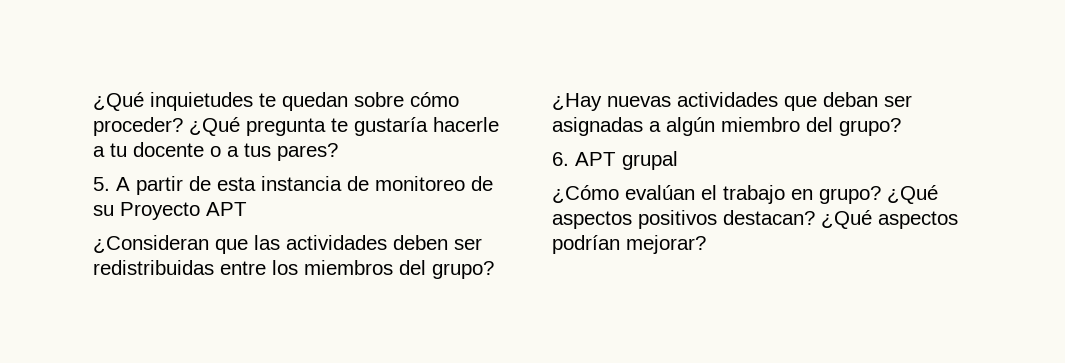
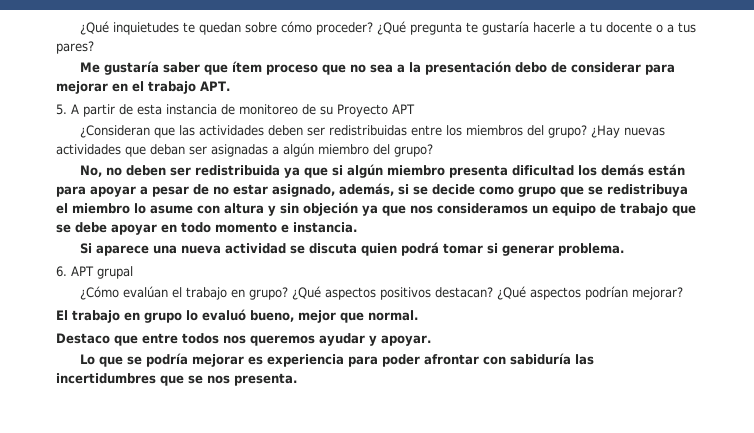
+ Me gustaría saber que ítem proceso que no sea a la presentación debo de considerar para mejorar en el trabajo APT.
+ No, no deben ser redistribuida ya que si algún miembro presenta dificultad los demás están para apoyar a pesar de no estar asignado, además, si se decide como grupo que se redistribuya el miembro lo asume con altura y sin objeción ya que nos consideramos un equipo de trabajo que se debe apoyar en todo momento e instancia.
+ Si aparece una nueva actividad se discuta quien podrá tomar si generar problema.
+ El trabajo en grupo lo evaluó bueno, mejor que normal.
+ Destaco que entre todos nos queremos ayudar y apoyar.
+ Lo que se podría mejorar es experiencia para poder afrontar con sabiduría las incertidumbres que se nos presenta.

